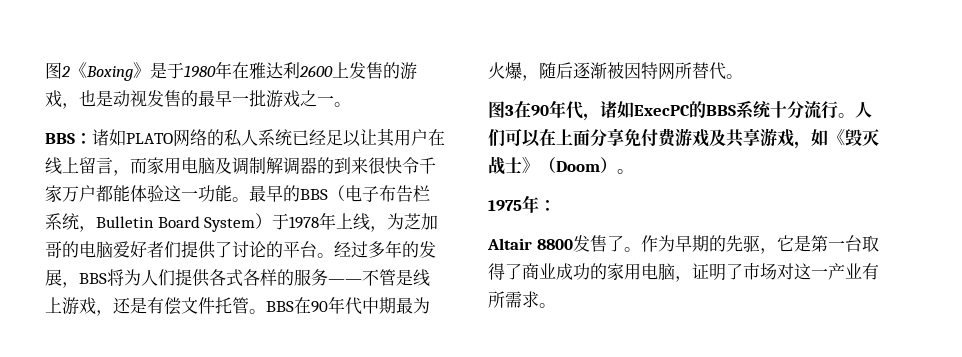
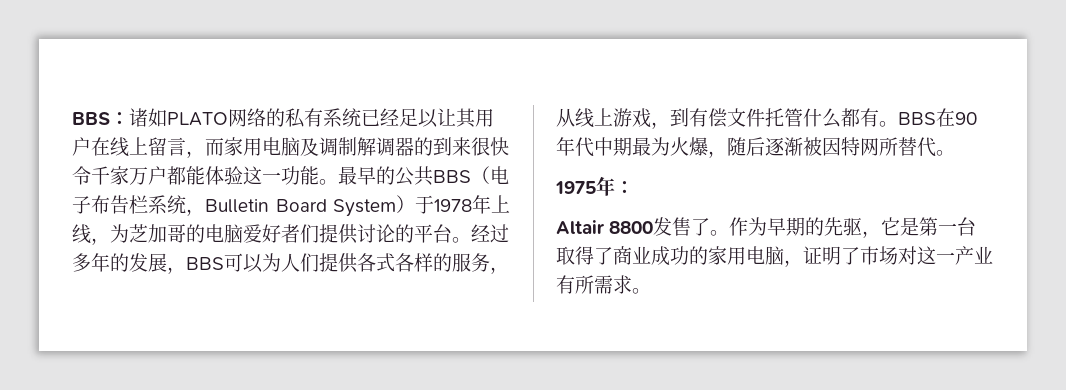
- 图2《Boxing》是于1980年在雅达利2600上发售的游戏，也是动视发售的最早一批游戏之一。
- BBS：诸如PLATO网络的私人系统已经足以让其用户在线上留言，而家用电脑及调制解调器的到来很快令千家万户都能体验这一功能。
+ BBS：诸如PLATO网络的私有系统已经足以让其用户在线上留言，而家用电脑及调制解调器的到来很快令千家万户都能体验这一功能。
- 最早的BBS（电子布告栏系统，Bulletin Board System）于1978年上线，为芝加哥的电脑爱好者们提供了讨论的平台。
+ 最早的公共BBS（电子布告栏系统，Bulletin Board System）于1978年上线，为芝加哥的电脑爱好者们提供讨论的平台。
- 经过多年的发展，BBS将为人们提供各式各样的服务——不管是线上游戏，还是有偿文件托管。
+ 经过多年的发展，BBS可以为人们提供各式各样的服务，从线上游戏，到有偿文件托管什么都有。
- 图3在90年代，诸如ExecPC的BBS系统十分流行。人们可以在上面分享免付费游戏及共享游戏，如《毁灭战士》（Doom）。

